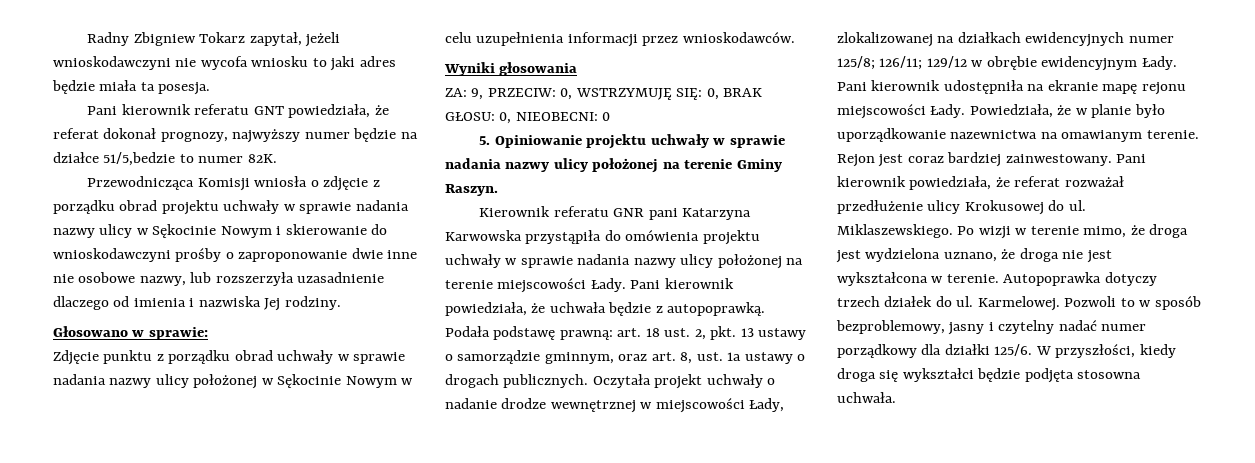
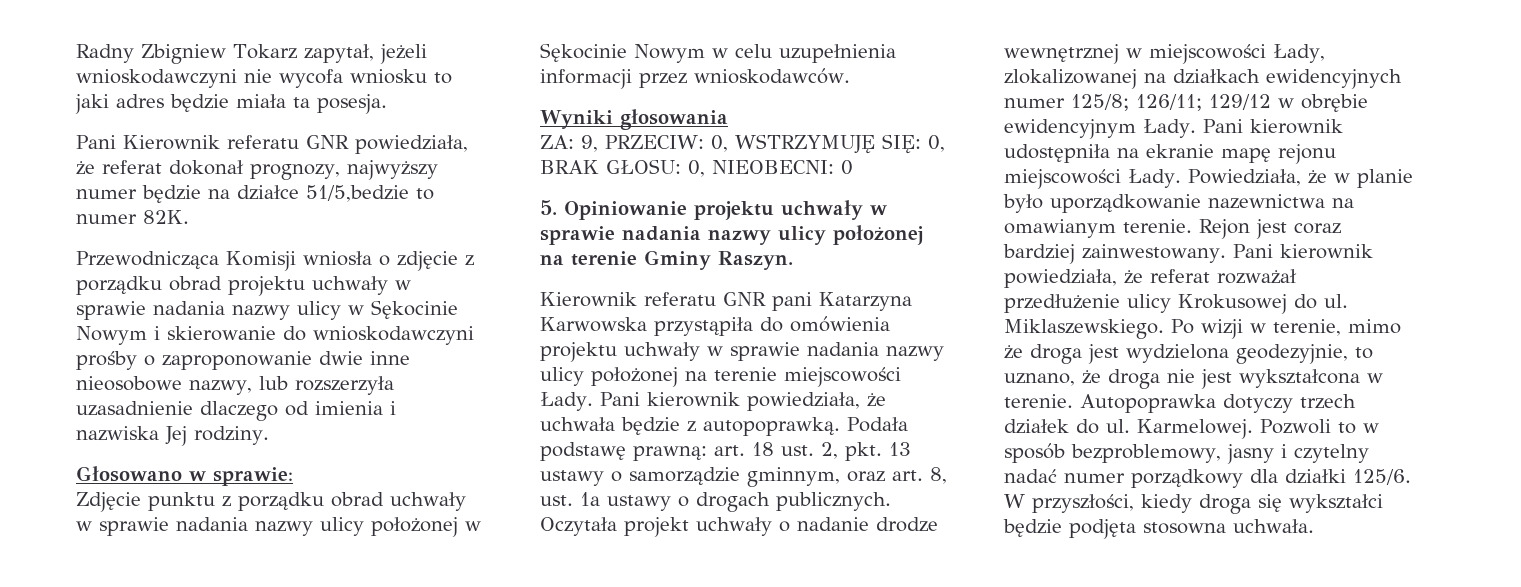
- Pani kierownik referatu GNT powiedziała, że referat dokonał prognozy, najwyższy numer będzie na działce 51/5,bedzie to numer 82K.
+ Pani Kierownik referatu GNR powiedziała, że referat dokonał prognozy, najwyższy numer będzie na działce 51/5,bedzie to numer 82K.
- Przewodnicząca Komisji wniosła o zdjęcie z porządku obrad projektu uchwały w sprawie nadania nazwy ulicy w Sękocinie Nowym i skierowanie do wnioskodawczyni prośby o zaproponowanie dwie inne nie osobowe nazwy, lub rozszerzyła uzasadnienie dlaczego od imienia i nazwiska Jej rodziny.
+ Przewodnicząca Komisji wniosła o zdjęcie z porządku obrad projektu uchwały w sprawie nadania nazwy ulicy w Sękocinie Nowym i skierowanie do wnioskodawczyni prośby o zaproponowanie dwie inne nieosobowe nazwy, lub rozszerzyła uzasadnienie dlaczego od imienia i nazwiska Jej rodziny.
- Po wizji w terenie mimo, że droga jest wydzielona uznano, że droga nie jest wykształcona w terenie.
+ Po wizji w terenie, mimo że droga jest wydzielona geodezyjnie, to uznano, że droga nie jest wykształcona w terenie.

